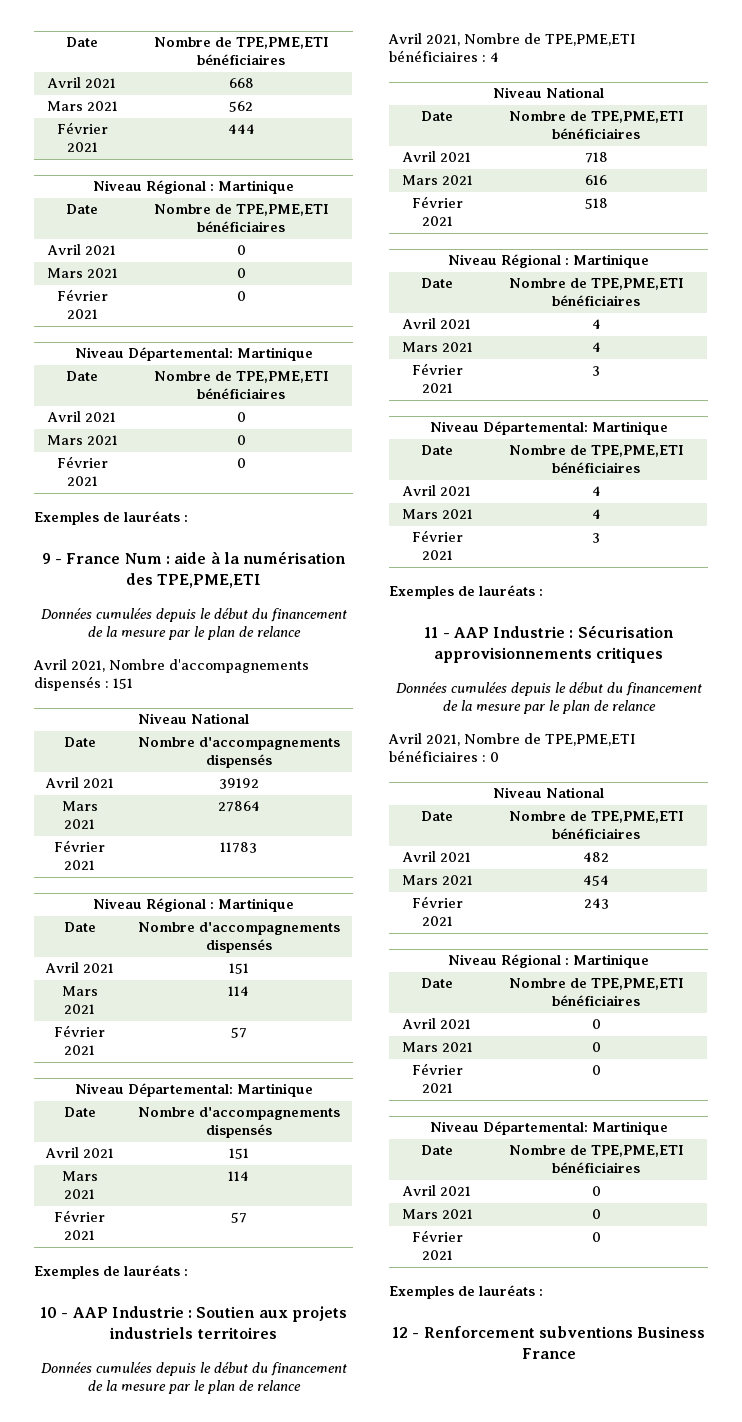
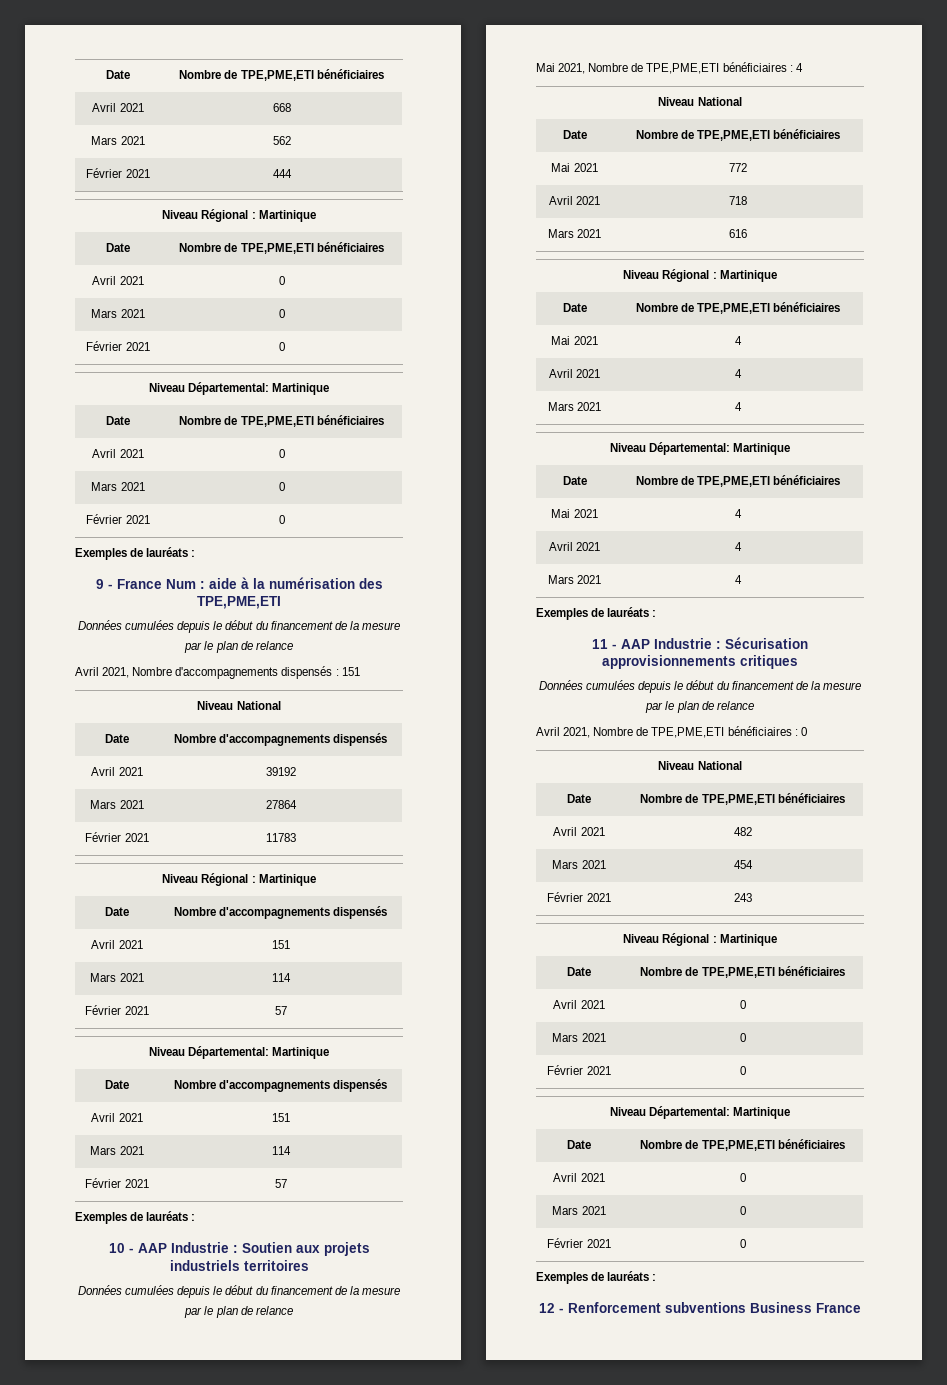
- Avril 2021, Nombre de TPE,PME,ETI bénéficiaires : 4
+ Mai 2021, Nombre de TPE,PME,ETI bénéficiaires : 4
+ Mai 2021 | 772
  Mars 2021 | 616
- Février 2021 | 518
  Niveau Régional : Martinique
  Date | Nombre de TPE,PME,ETI bénéficiaires
+ Mai 2021 | 4
  Avril 2021 | 4
  Mars 2021 | 4
- Février 2021 | 3
  Niveau Départemental: Martinique
  Date | Nombre de TPE,PME,ETI bénéficiaires
+ Mai 2021 | 4
  Avril 2021 | 4
  Mars 2021 | 4
- Février 2021 | 3

